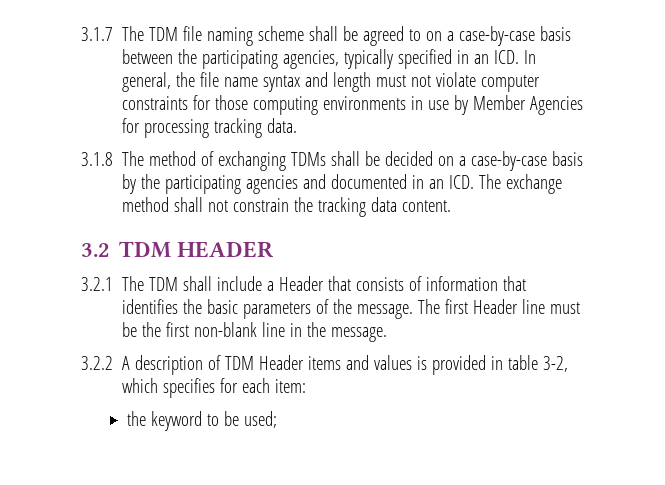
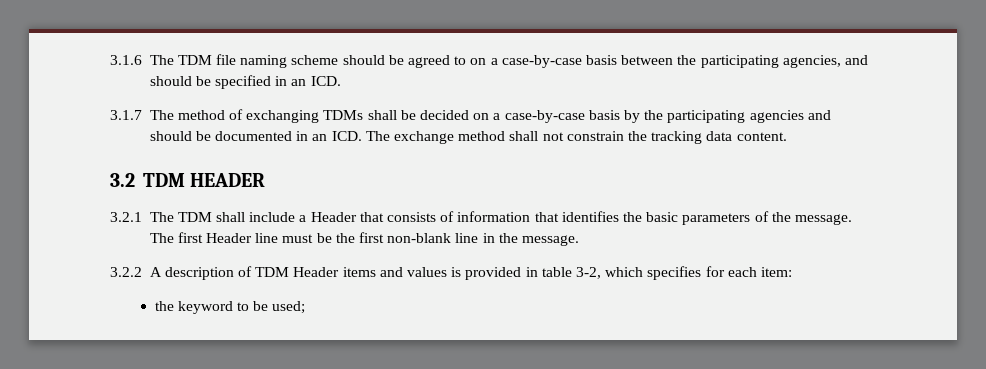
- 3.1.7 The TDM file naming scheme shall be agreed to on a case-by-case basis between the participating agencies, typically specified in an ICD. In general, the file name syntax and length must not violate computer constraints for those computing environments in use by Member Agencies for processing tracking data.
- 3.1.8 The method of exchanging TDMs shall be decided on a case-by-case basis by the participating agencies and documented in an ICD. The exchange method shall not constrain the tracking data content.
+ 3.1.6 The TDM file naming scheme should be agreed to on a case-by-case basis between the participating agencies, and should be specified in an ICD.
+ 3.1.7 The method of exchanging TDMs shall be decided on a case-by-case basis by the participating agencies and should be documented in an ICD. The exchange method shall not constrain the tracking data content.

